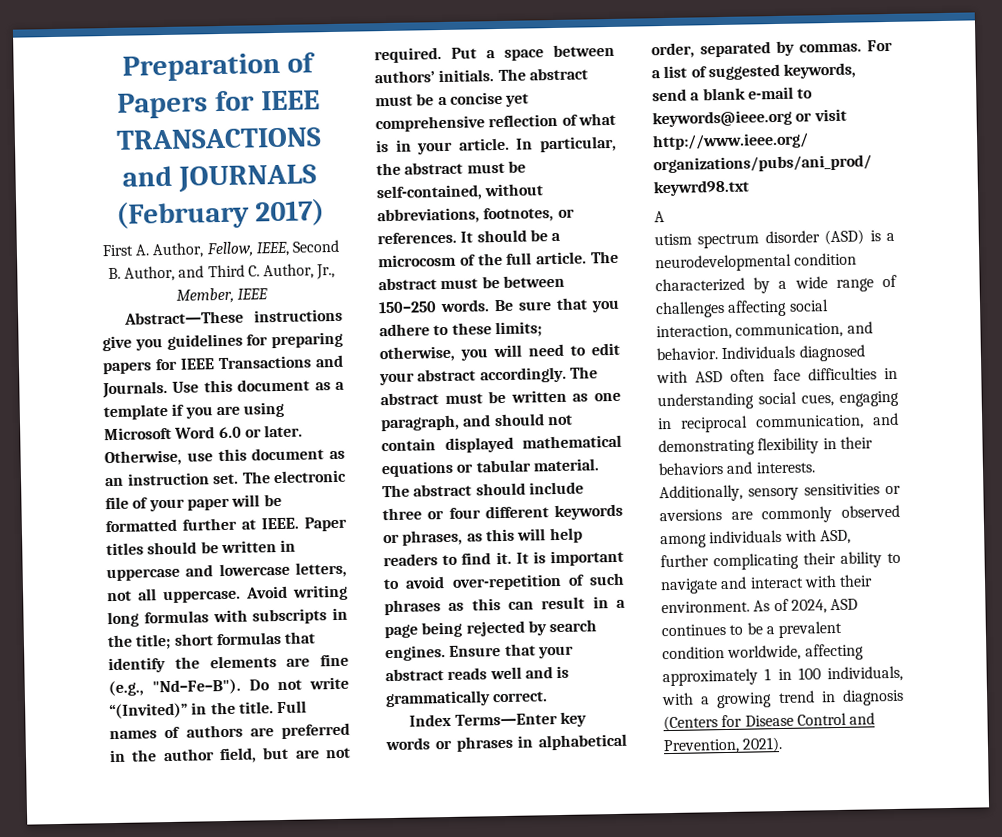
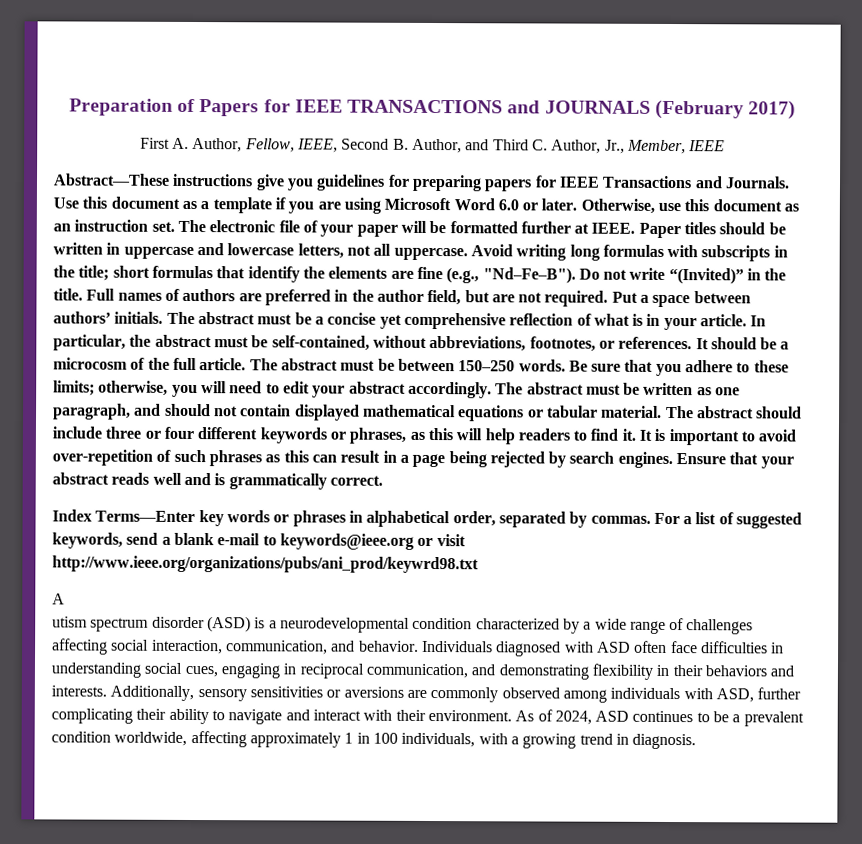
- As of 2024, ASD continues to be a prevalent condition worldwide, affecting approximately 1 in 100 individuals, with a growing trend in diagnosis (Centers for Disease Control and Prevention, 2021).
+ As of 2024, ASD continues to be a prevalent condition worldwide, affecting approximately 1 in 100 individuals, with a growing trend in diagnosis.

